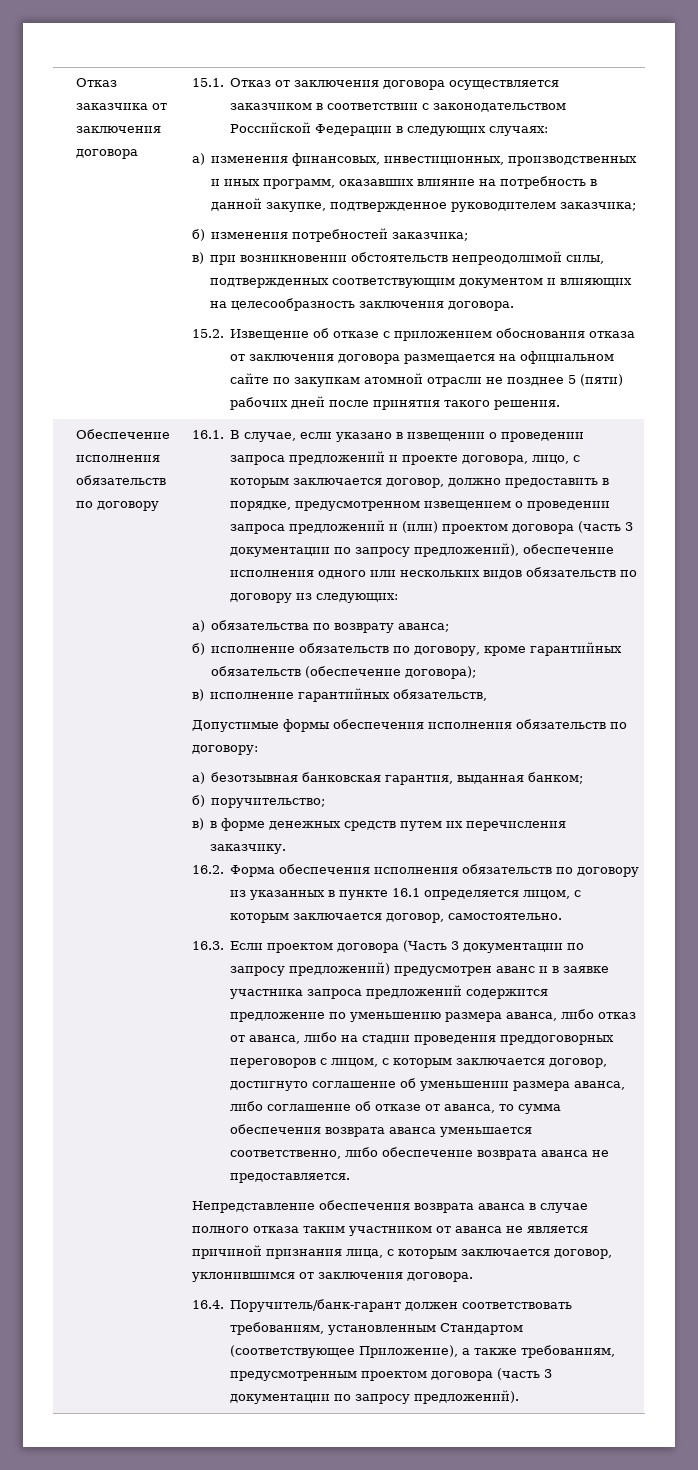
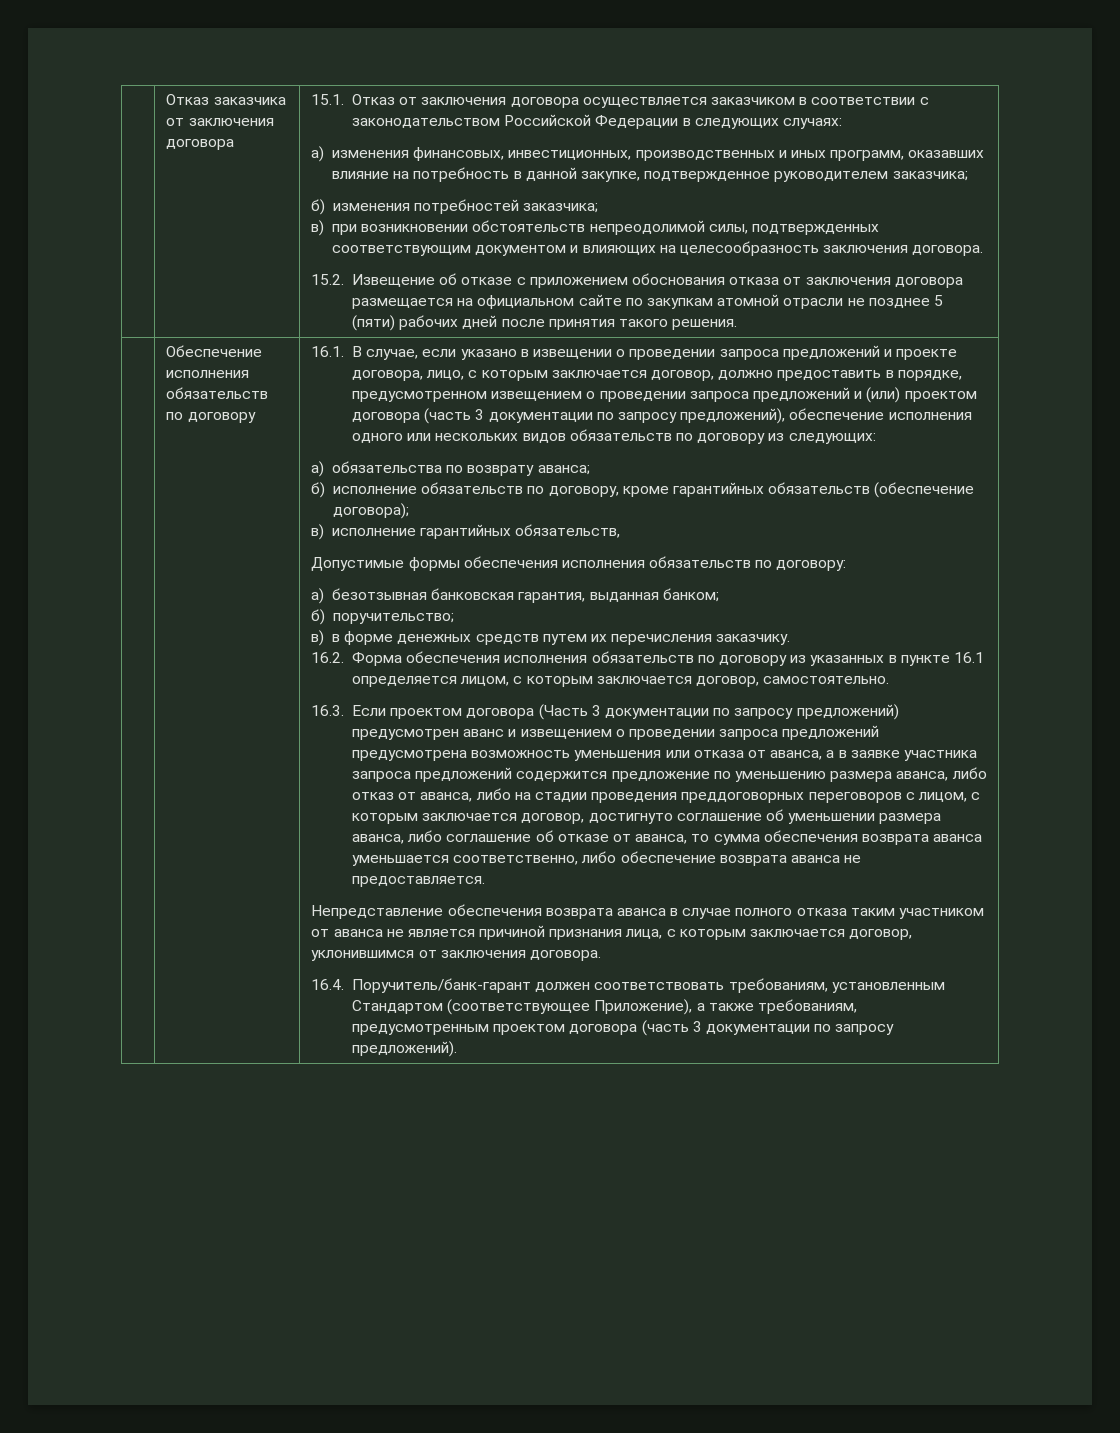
- 16.3. Если проектом договора (Часть 3 документации по запросу предложений) предусмотрен аванс и в заявке участника запроса предложений содержится предложение по уменьшению размера аванса, либо отказ от аванса, либо на стадии проведения преддоговорных переговоров с лицом, с которым заключается договор, достигнуто соглашение об уменьшении размера аванса, либо соглашение об отказе от аванса, то сумма обеспечения возврата аванса уменьшается соответственно, либо обеспечение возврата аванса не предоставляется.
+ 16.3. Если проектом договора (Часть 3 документации по запросу предложений) предусмотрен аванс и извещением о проведении запроса предложений предусмотрена возможность уменьшения или отказа от аванса, а в заявке участника запроса предложений содержится предложение по уменьшению размера аванса, либо отказ от аванса, либо на стадии проведения преддоговорных переговоров с лицом, с которым заключается договор, достигнуто соглашение об уменьшении размера аванса, либо соглашение об отказе от аванса, то сумма обеспечения возврата аванса уменьшается соответственно, либо обеспечение возврата аванса не предоставляется.

